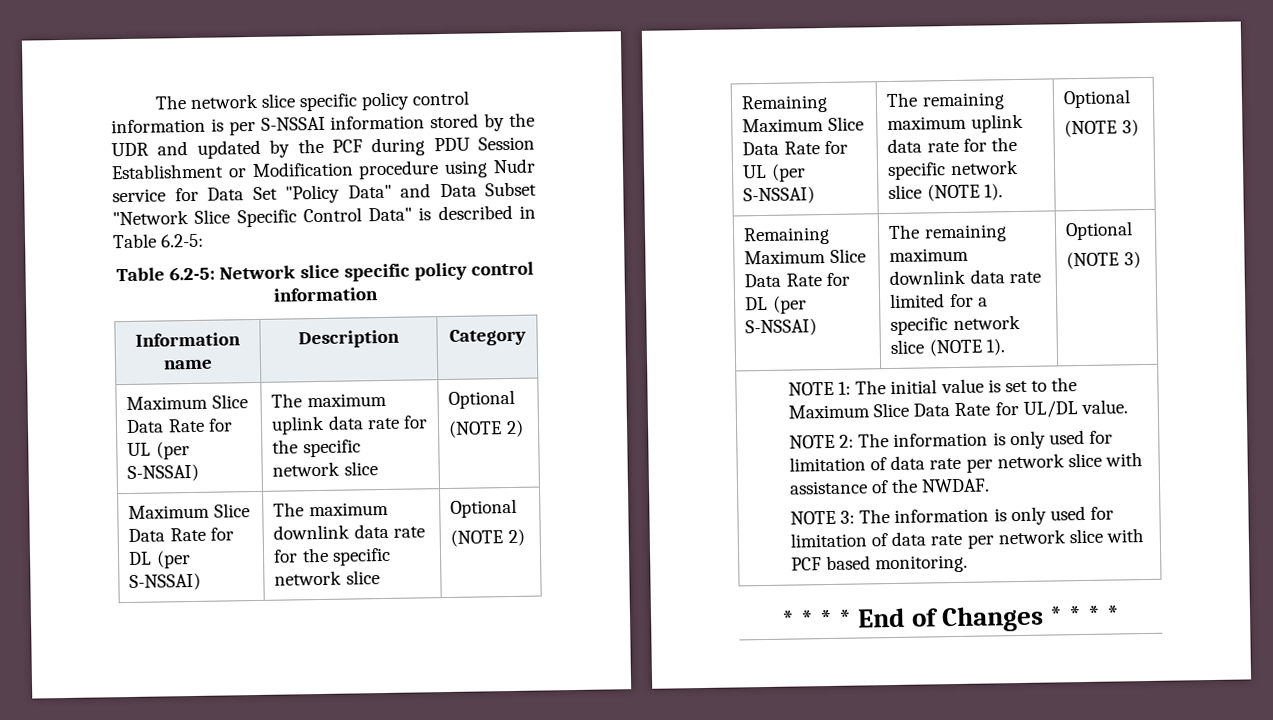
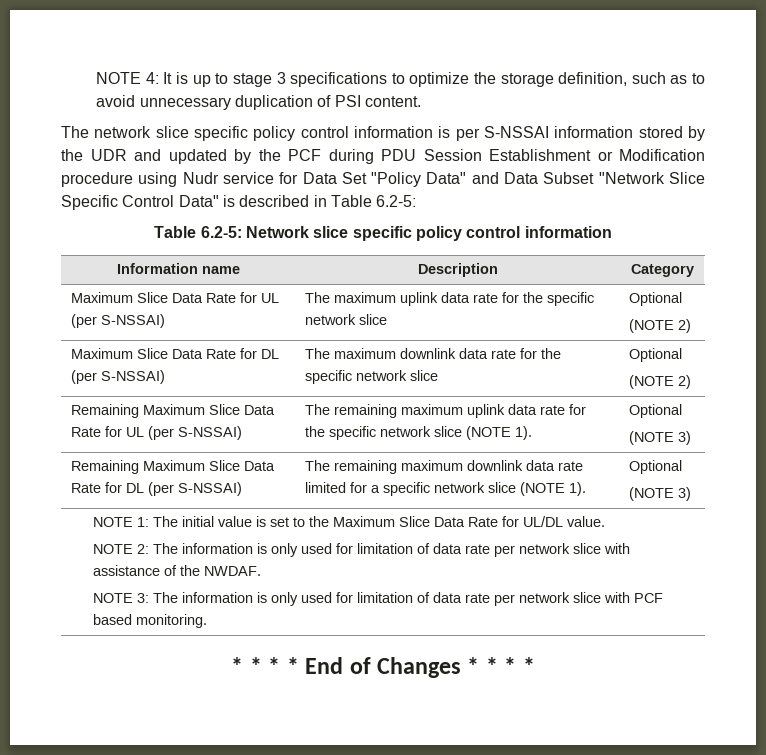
+ NOTE 4: It is up to stage 3 specifications to optimize the storage definition, such as to avoid unnecessary duplication of PSI content.

